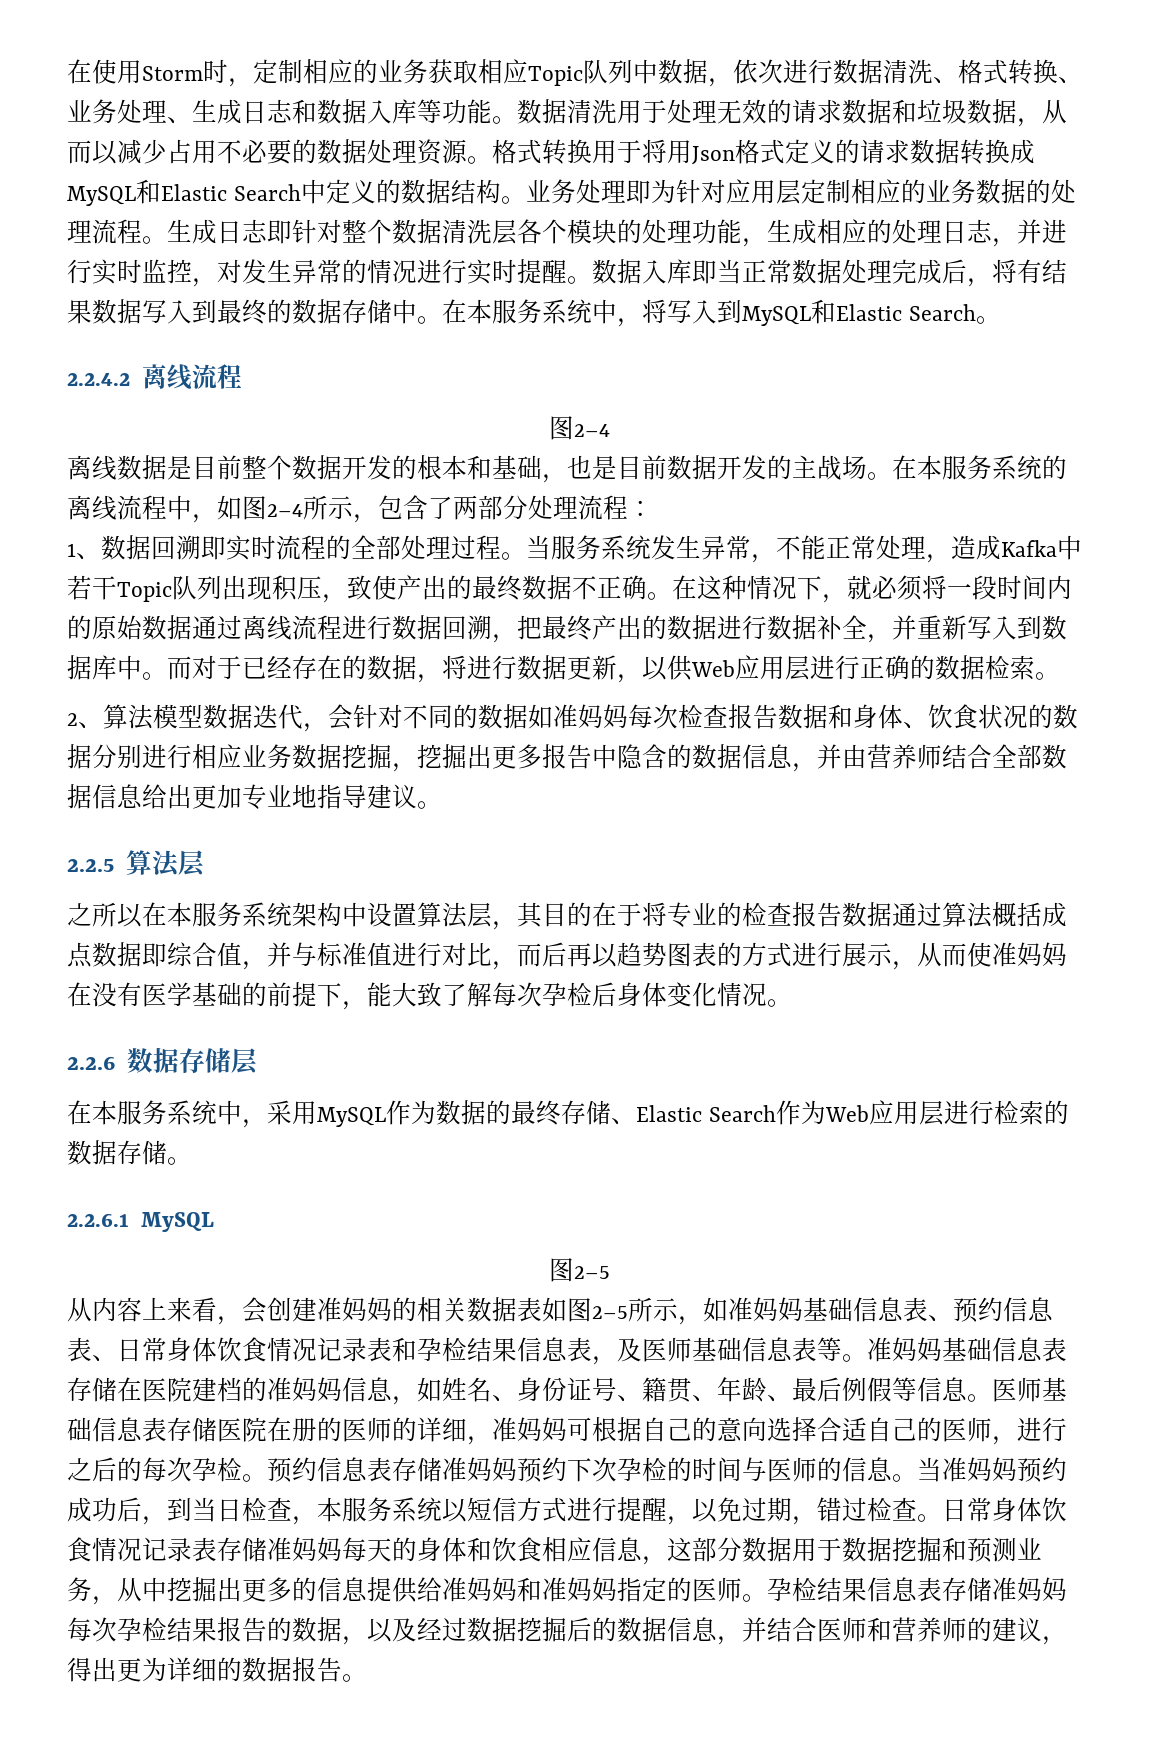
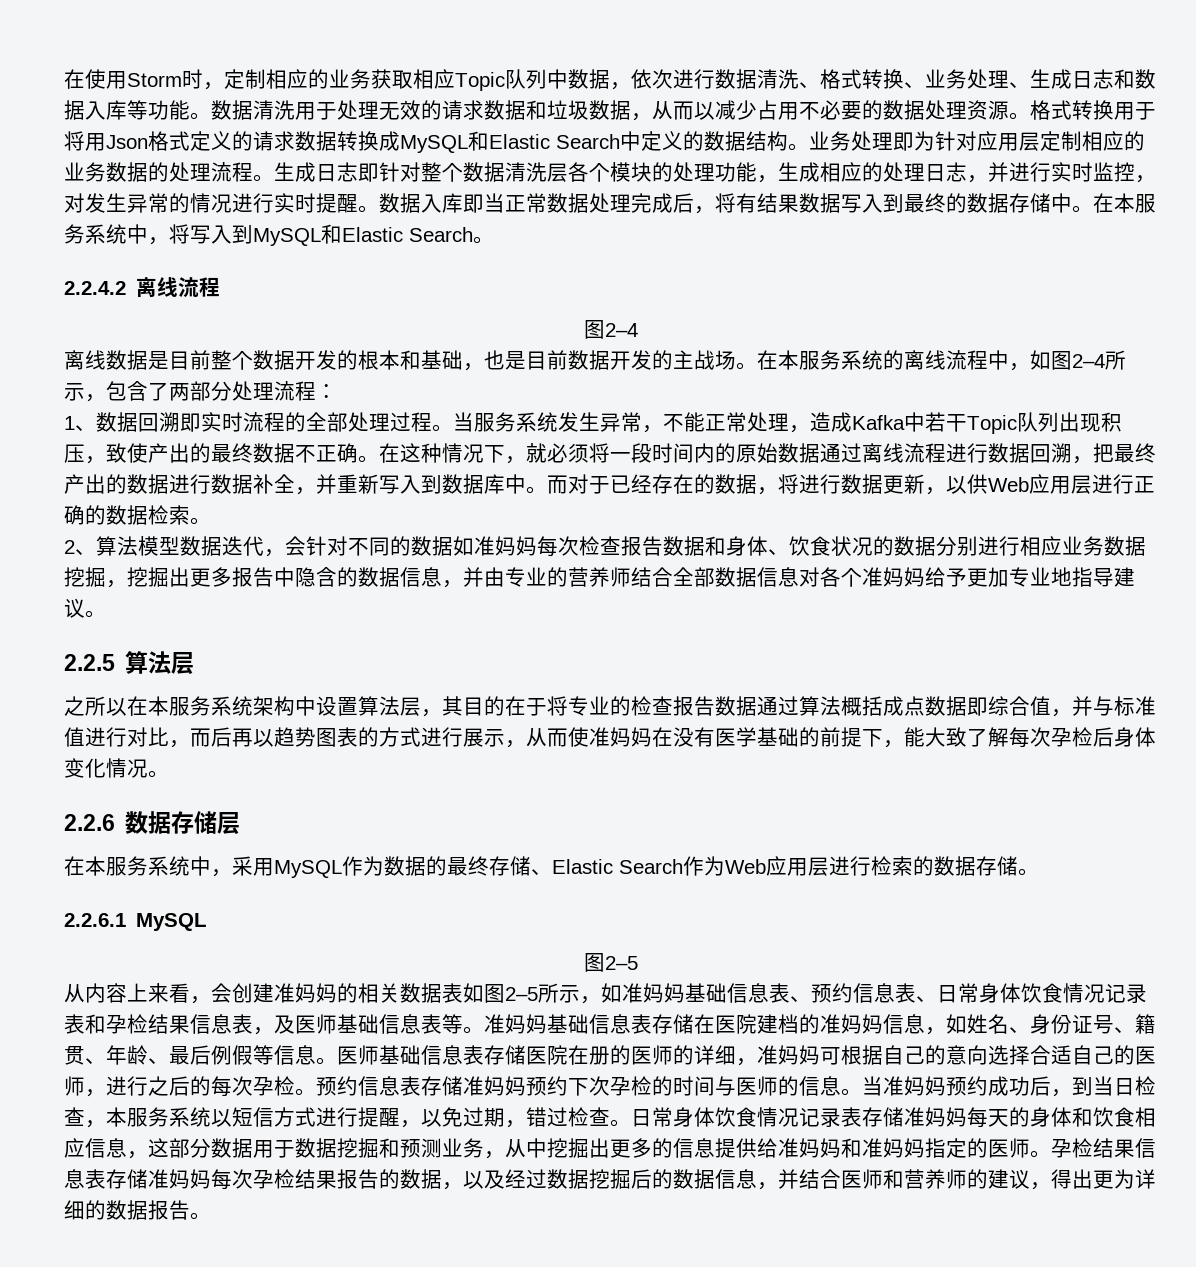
- 2、算法模型数据迭代，会针对不同的数据如准妈妈每次检查报告数据和身体、饮食状况的数据分别进行相应业务数据挖掘，挖掘出更多报告中隐含的数据信息，并由营养师结合全部数据信息给出更加专业地指导建议。
+ 2、算法模型数据迭代，会针对不同的数据如准妈妈每次检查报告数据和身体、饮食状况的数据分别进行相应业务数据挖掘，挖掘出更多报告中隐含的数据信息，并由专业的营养师结合全部数据信息对各个准妈妈给予更加专业地指导建议。

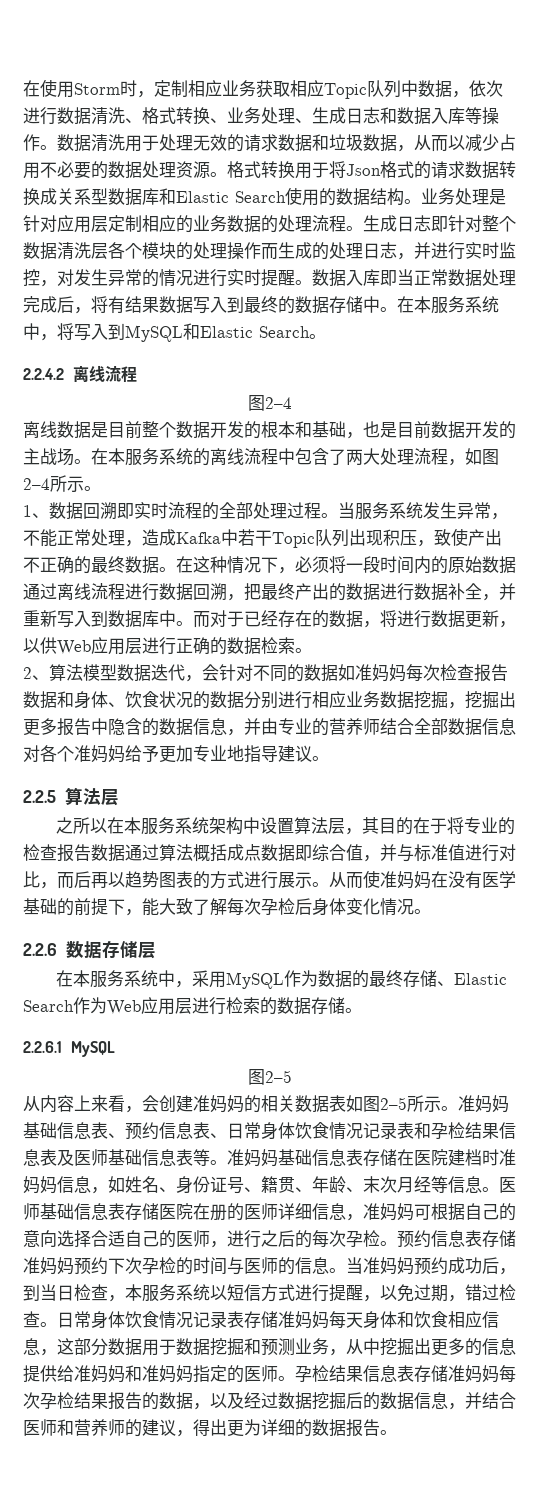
- 在使用Storm时，定制相应的业务获取相应Topic队列中数据，依次进行数据清洗、格式转换、业务处理、生成日志和数据入库等功能。
+ 在使用Storm时，定制相应业务获取相应Topic队列中数据，依次进行数据清洗、格式转换、业务处理、生成日志和数据入库等操作。
- 格式转换用于将用Json格式定义的请求数据转换成MySQL和Elastic Search中定义的数据结构。
+ 格式转换用于将Json格式的请求数据转换成关系型数据库和Elastic Search使用的数据结构。
- 业务处理即为针对应用层定制相应的业务数据的处理流程。
+ 业务处理是针对应用层定制相应的业务数据的处理流程。
- 生成日志即针对整个数据清洗层各个模块的处理功能，生成相应的处理日志，并进行实时监控，对发生异常的情况进行实时提醒。
+ 生成日志即针对整个数据清洗层各个模块的处理操作而生成的处理日志，并进行实时监控，对发生异常的情况进行实时提醒。
- 在本服务系统的离线流程中，如图2–4所示，包含了两部分处理流程：
+ 在本服务系统的离线流程中包含了两大处理流程，如图2–4所示。
- 当服务系统发生异常，不能正常处理，造成Kafka中若干Topic队列出现积压，致使产出的最终数据不正确。
+ 当服务系统发生异常，不能正常处理，造成Kafka中若干Topic队列出现积压，致使产出不正确的最终数据。
- 在这种情况下，就必须将一段时间内的原始数据通过离线流程进行数据回溯，把最终产出的数据进行数据补全，并重新写入到数据库中。
+ 在这种情况下，必须将一段时间内的原始数据通过离线流程进行数据回溯，把最终产出的数据进行数据补全，并重新写入到数据库中。
- 之所以在本服务系统架构中设置算法层，其目的在于将专业的检查报告数据通过算法概括成点数据即综合值，并与标准值进行对比，而后再以趋势图表的方式进行展示，从而使准妈妈在没有医学基础的前提下，能大致了解每次孕检后身体变化情况。
+ 之所以在本服务系统架构中设置算法层，其目的在于将专业的检查报告数据通过算法概括成点数据即综合值，并与标准值进行对比，而后再以趋势图表的方式进行展示。从而使准妈妈在没有医学基础的前提下，能大致了解每次孕检后身体变化情况。
- 从内容上来看，会创建准妈妈的相关数据表如图2–5所示，如准妈妈基础信息表、预约信息表、日常身体饮食情况记录表和孕检结果信息表，及医师基础信息表等。
+ 从内容上来看，会创建准妈妈的相关数据表如图2–5所示。准妈妈基础信息表、预约信息表、日常身体饮食情况记录表和孕检结果信息表及医师基础信息表等。
- 准妈妈基础信息表存储在医院建档的准妈妈信息，如姓名、身份证号、籍贯、年龄、最后例假等信息。
+ 准妈妈基础信息表存储在医院建档时准妈妈信息，如姓名、身份证号、籍贯、年龄、末次月经等信息。
- 医师基础信息表存储医院在册的医师的详细，准妈妈可根据自己的意向选择合适自己的医师，进行之后的每次孕检。
+ 医师基础信息表存储医院在册的医师详细信息，准妈妈可根据自己的意向选择合适自己的医师，进行之后的每次孕检。
- 日常身体饮食情况记录表存储准妈妈每天的身体和饮食相应信息，这部分数据用于数据挖掘和预测业务，从中挖掘出更多的信息提供给准妈妈和准妈妈指定的医师。
+ 日常身体饮食情况记录表存储准妈妈每天身体和饮食相应信息，这部分数据用于数据挖掘和预测业务，从中挖掘出更多的信息提供给准妈妈和准妈妈指定的医师。

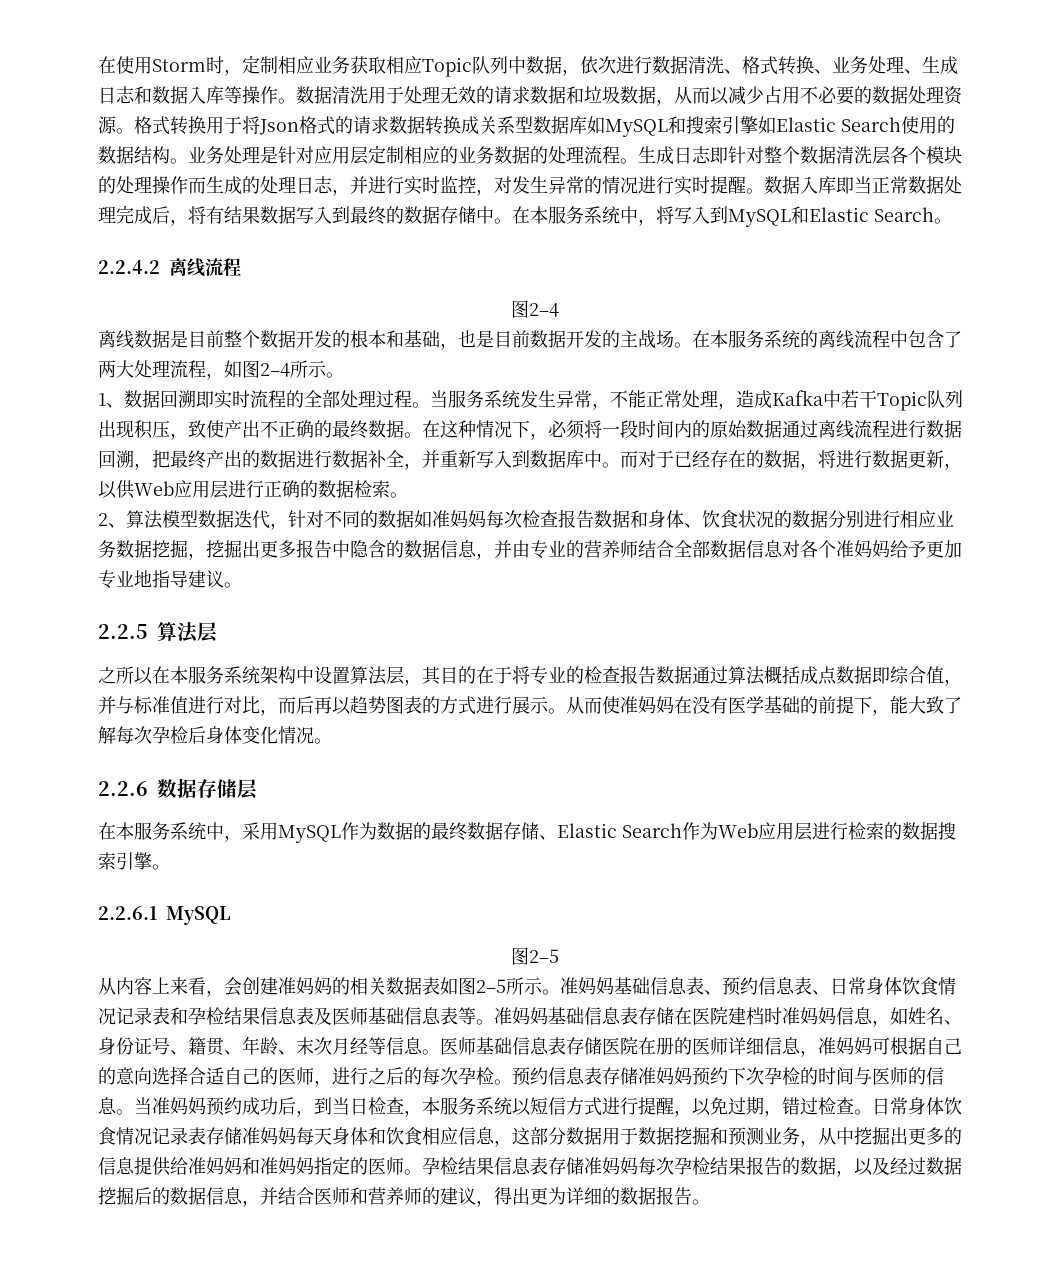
- 格式转换用于将Json格式的请求数据转换成关系型数据库和Elastic Search使用的数据结构。
+ 格式转换用于将Json格式的请求数据转换成关系型数据库如MySQL和搜索引擎如Elastic Search使用的数据结构。
- 2、算法模型数据迭代，会针对不同的数据如准妈妈每次检查报告数据和身体、饮食状况的数据分别进行相应业务数据挖掘，挖掘出更多报告中隐含的数据信息，并由专业的营养师结合全部数据信息对各个准妈妈给予更加专业地指导建议。
+ 2、算法模型数据迭代，针对不同的数据如准妈妈每次检查报告数据和身体、饮食状况的数据分别进行相应业务数据挖掘，挖掘出更多报告中隐含的数据信息，并由专业的营养师结合全部数据信息对各个准妈妈给予更加专业地指导建议。
- 在本服务系统中，采用MySQL作为数据的最终存储、Elastic Search作为Web应用层进行检索的数据存储。
+ 在本服务系统中，采用MySQL作为数据的最终数据存储、Elastic Search作为Web应用层进行检索的数据搜索引擎。

